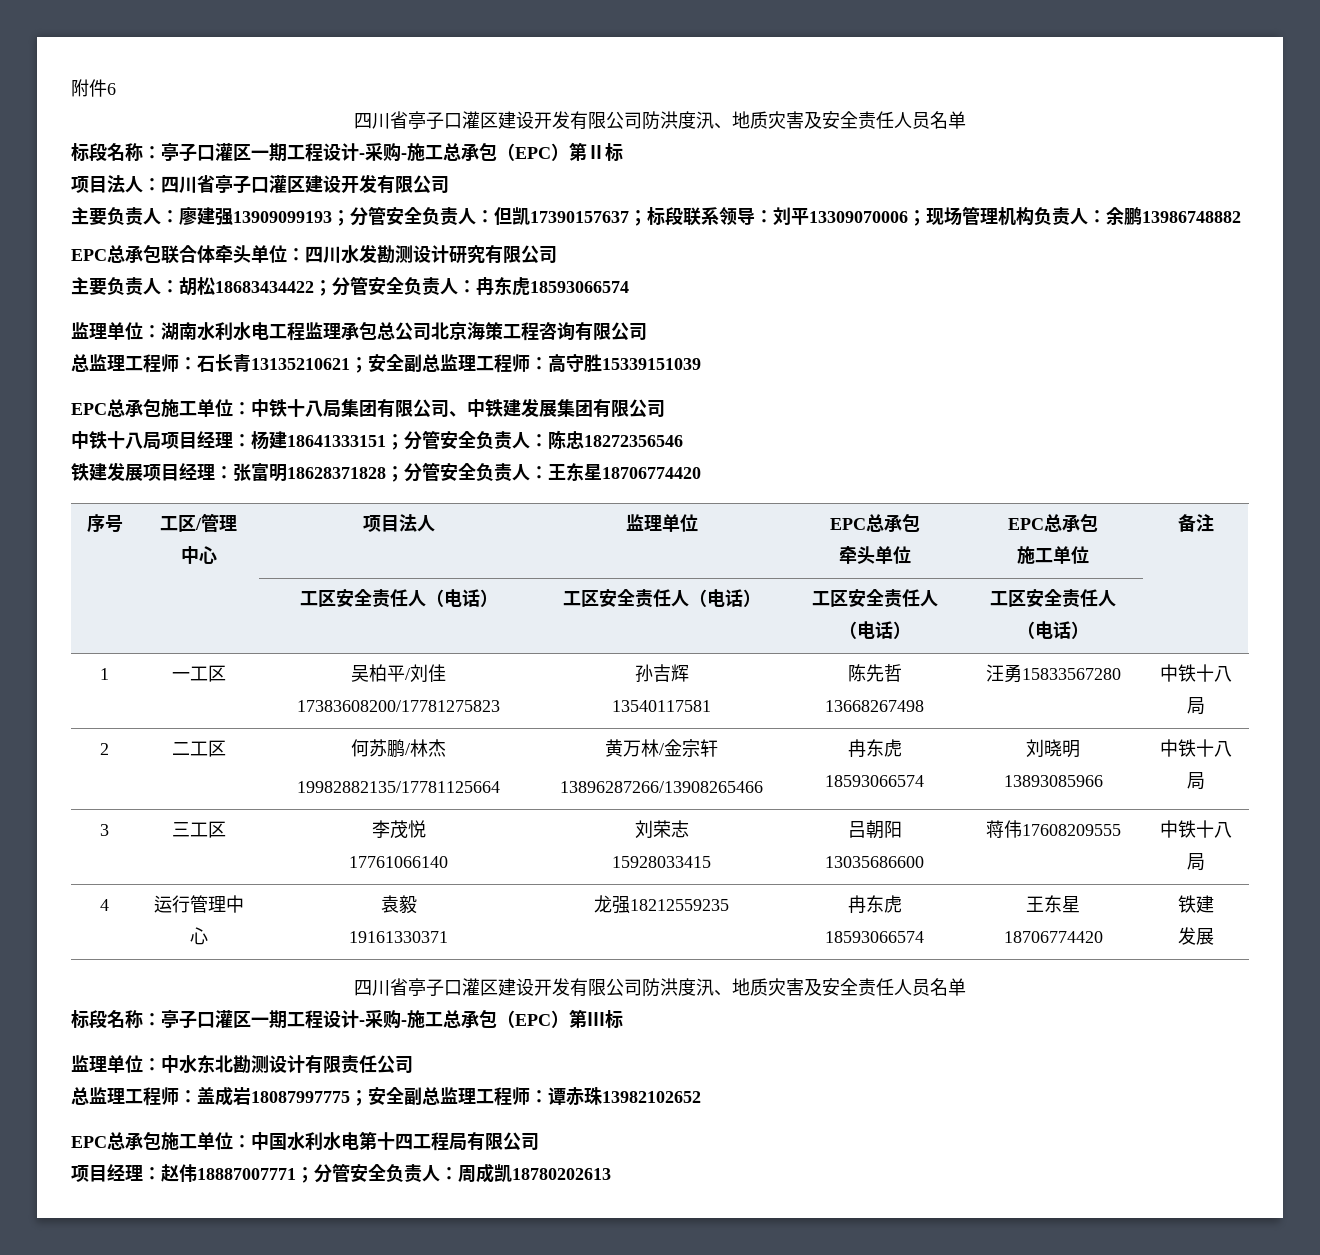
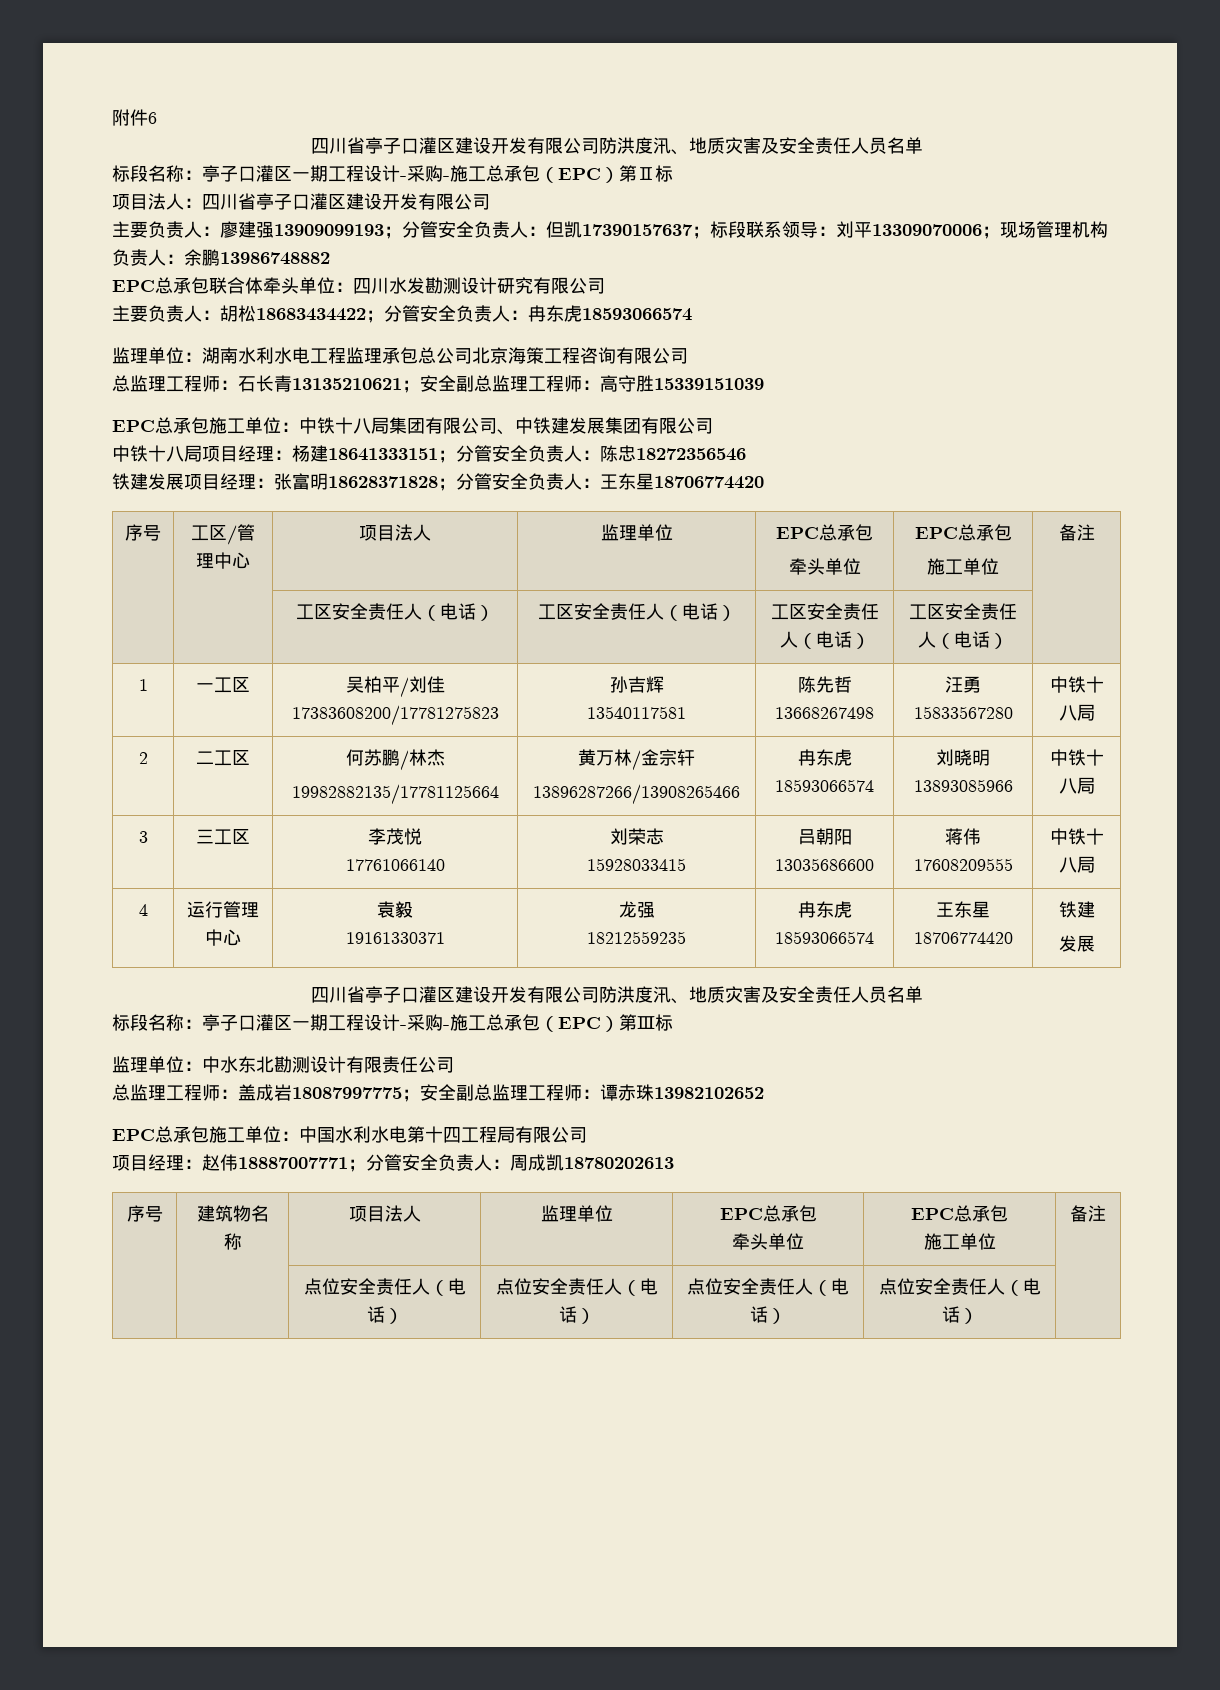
  4 | 运行管理中心 | 袁毅
- 19161330371 | 龙强18212559235 | 冉东虎18593066574 | 王东星18706774420 | 铁建
+ 19161330371 | 龙强
+ 18212559235 | 冉东虎18593066574 | 王东星18706774420 | 铁建
+ 序号 | 建筑物名称 | 项目法人 | 监理单位 | EPC总承包
+ 牵头单位 | EPC总承包
+ 施工单位 | 备注
+ | | 点位安全责任人（电话） | 点位安全责任人（电话） | 点位安全责任人（电话） | 点位安全责任人（电话） |

